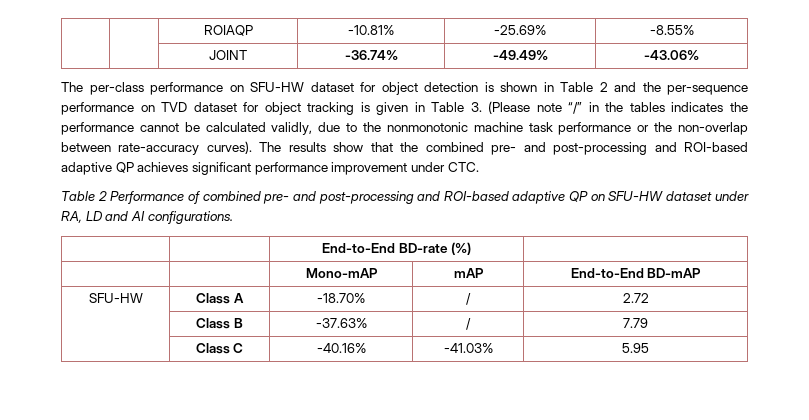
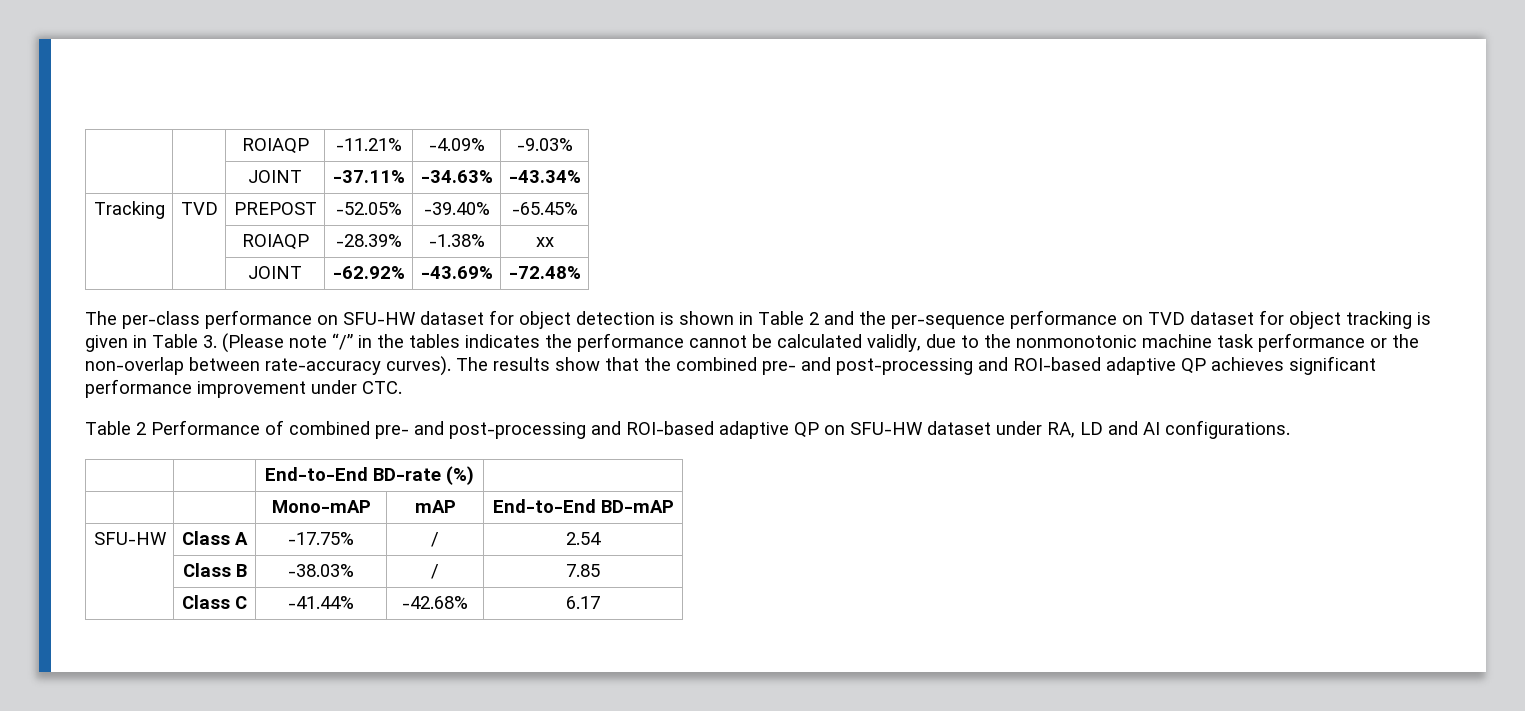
- | | ROIAQP | -10.81% | -25.69% | -8.55%
- | | JOINT | -36.74% | -49.49% | -43.06%
+ | | ROIAQP | -11.21% | -4.09% | -9.03%
+ | | JOINT | -37.11% | -34.63% | -43.34%
+ Tracking | TVD | PREPOST | -52.05% | -39.40% | -65.45%
+ | | ROIAQP | -28.39% | -1.38% | xx
+ | | JOINT | -62.92% | -43.69% | -72.48%
- SFU-HW | Class A | -18.70% | / | 2.72
+ SFU-HW | Class A | -17.75% | / | 2.54
- | Class B | -37.63% | / | 7.79
+ | Class B | -38.03% | / | 7.85
- | Class C | -40.16% | -41.03% | 5.95
+ | Class C | -41.44% | -42.68% | 6.17

